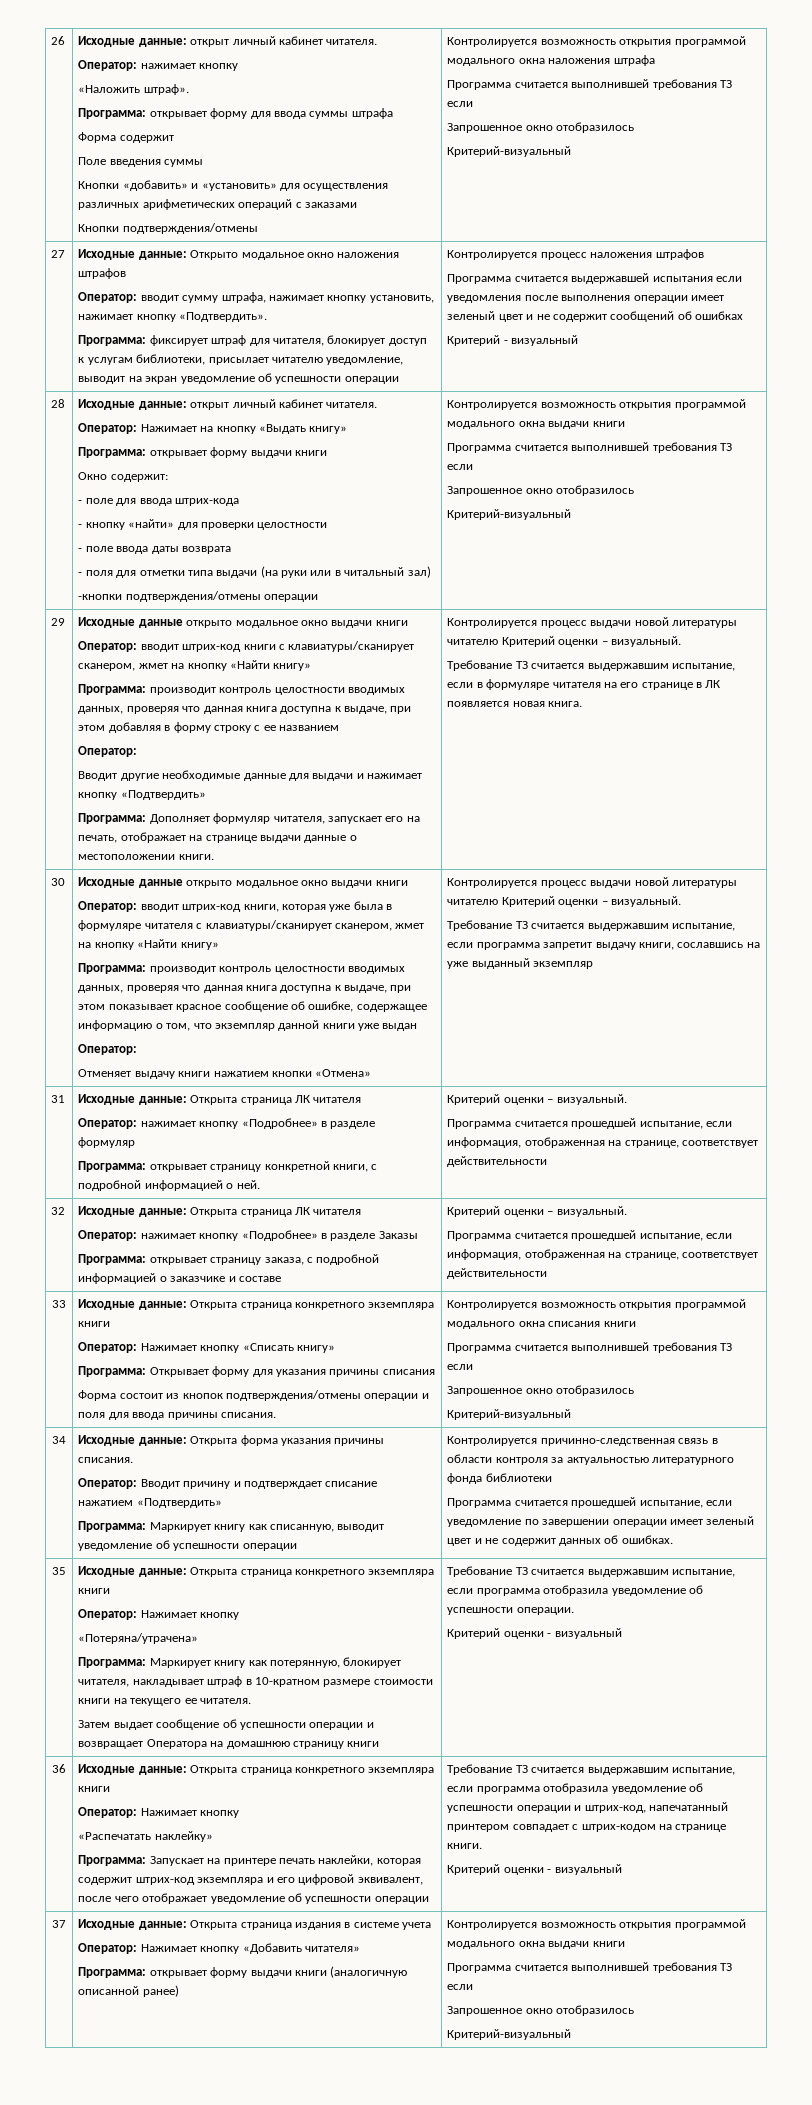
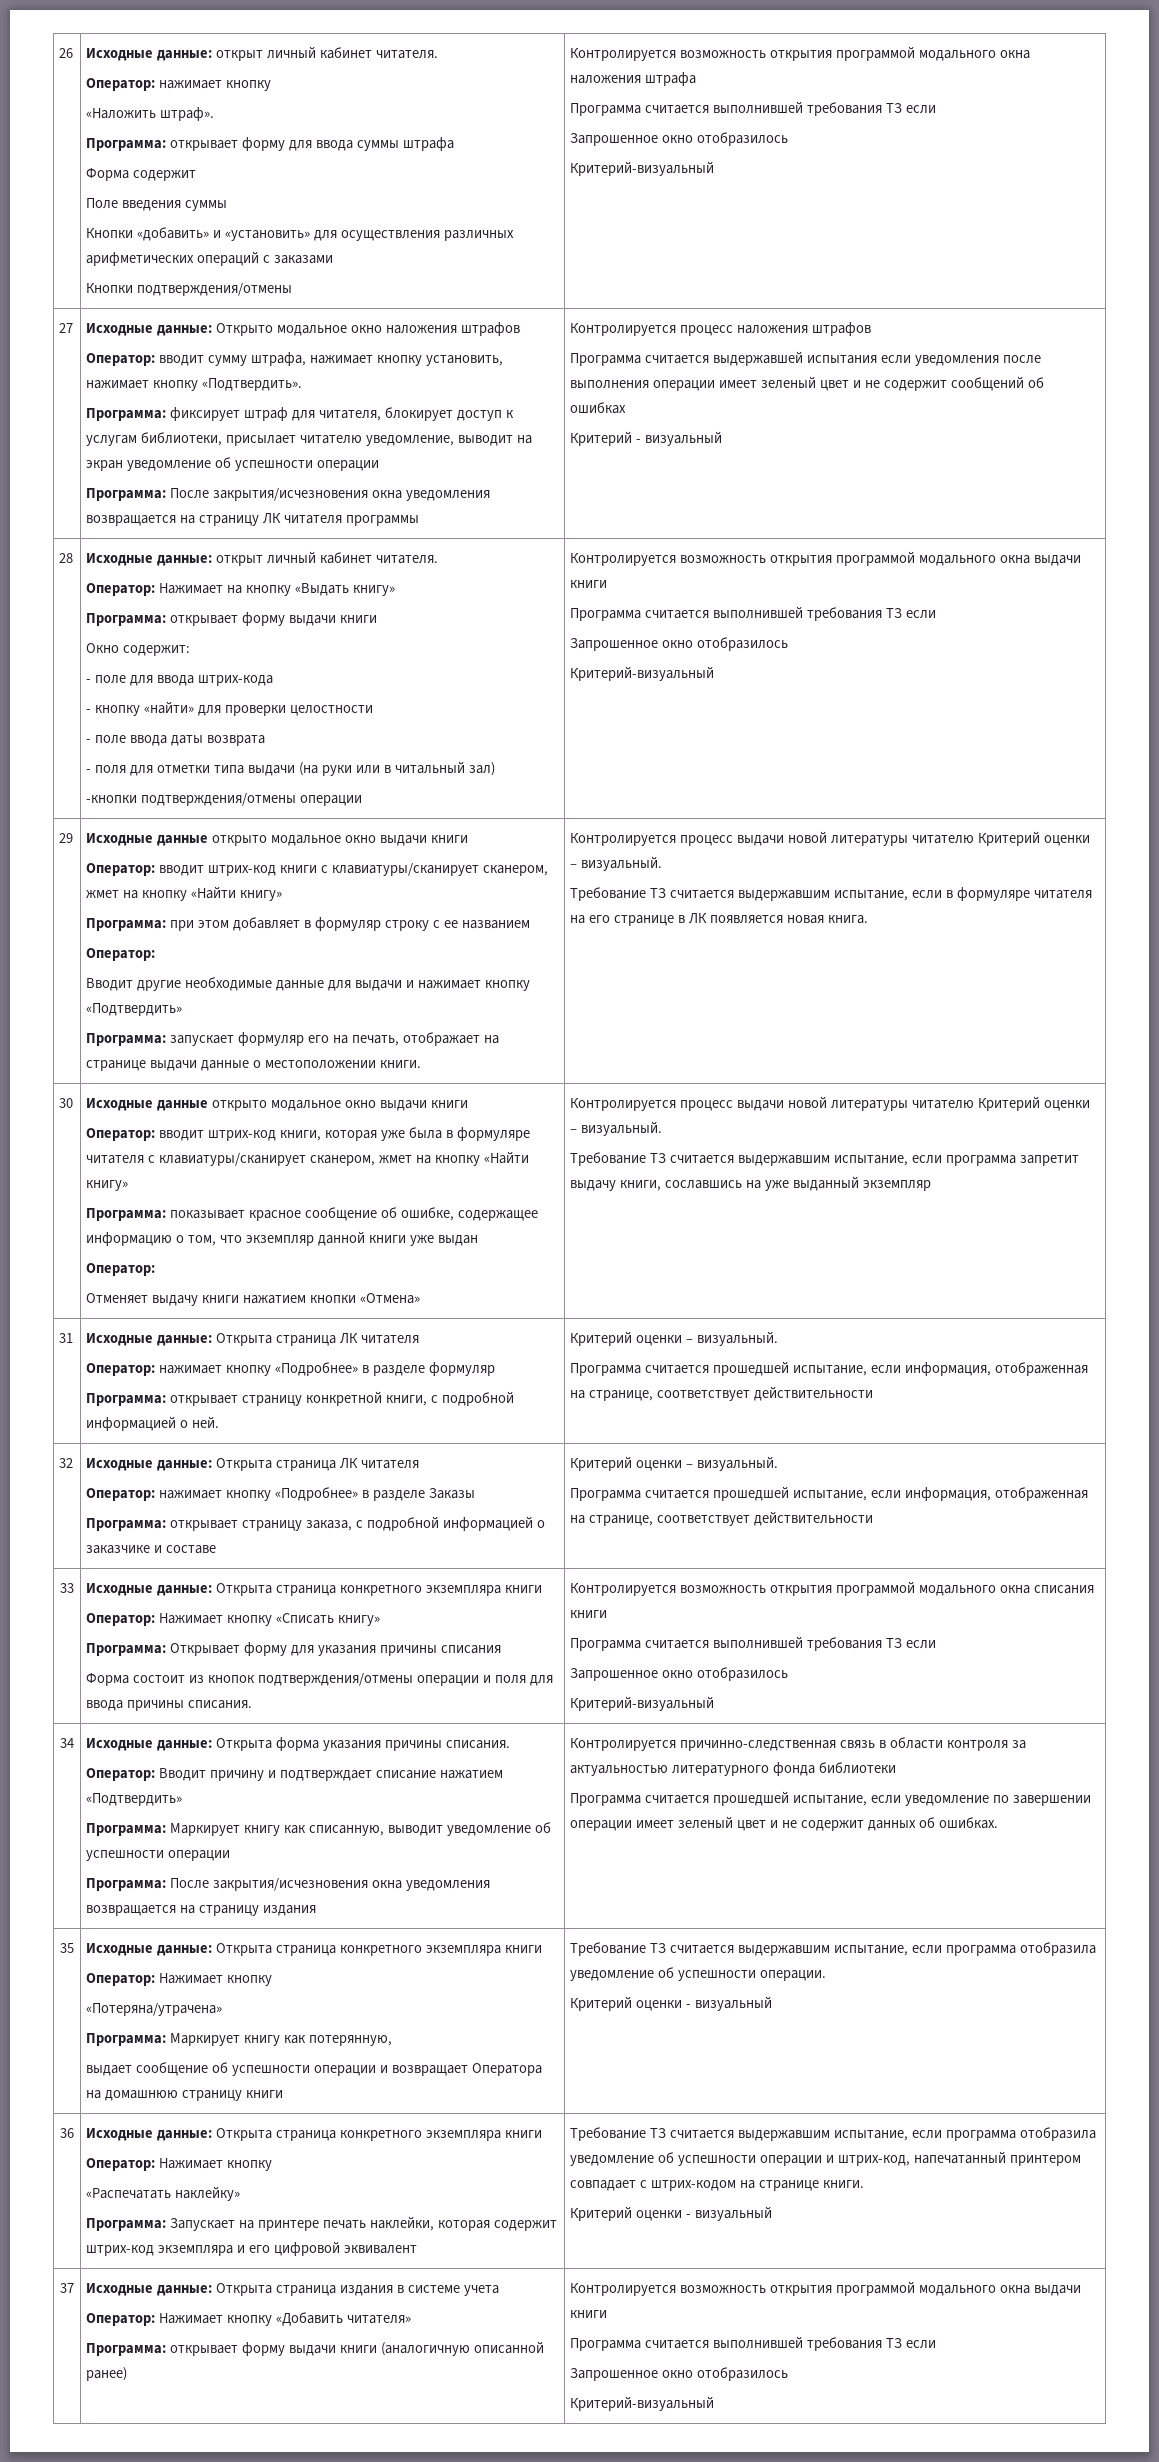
+ Программа: После закрытия/исчезновения окна уведомления возвращается на страницу ЛК читателя программы
- Программа: производит контроль целостности вводимых данных, проверяя что данная книга доступна к выдаче, при этом добавляя в форму строку с ее названием
+ Программа: при этом добавляет в формуляр строку с ее названием
- Программа: Дополняет формуляр читателя, запускает его на печать, отображает на странице выдачи данные о местоположении книги.
+ Программа: запускает формуляр его на печать, отображает на странице выдачи данные о местоположении книги.
- Программа: производит контроль целостности вводимых данных, проверяя что данная книга доступна к выдаче, при этом показывает красное сообщение об ошибке, содержащее информацию о том, что экземпляр данной книги уже выдан
+ Программа: показывает красное сообщение об ошибке, содержащее информацию о том, что экземпляр данной книги уже выдан
+ Программа: После закрытия/исчезновения окна уведомления возвращается на страницу издания
- Программа: Маркирует книгу как потерянную, блокирует читателя, накладывает штраф в 10-кратном размере стоимости книги на текущего ее читателя.
- Затем выдает сообщение об успешности операции и возвращает Оператора на домашнюю страницу книги
+ Программа: Маркирует книгу как потерянную,
+ выдает сообщение об успешности операции и возвращает Оператора на домашнюю страницу книги
- Программа: Запускает на принтере печать наклейки, которая содержит штрих-код экземпляра и его цифровой эквивалент, после чего отображает уведомление об успешности операции
+ Программа: Запускает на принтере печать наклейки, которая содержит штрих-код экземпляра и его цифровой эквивалент

